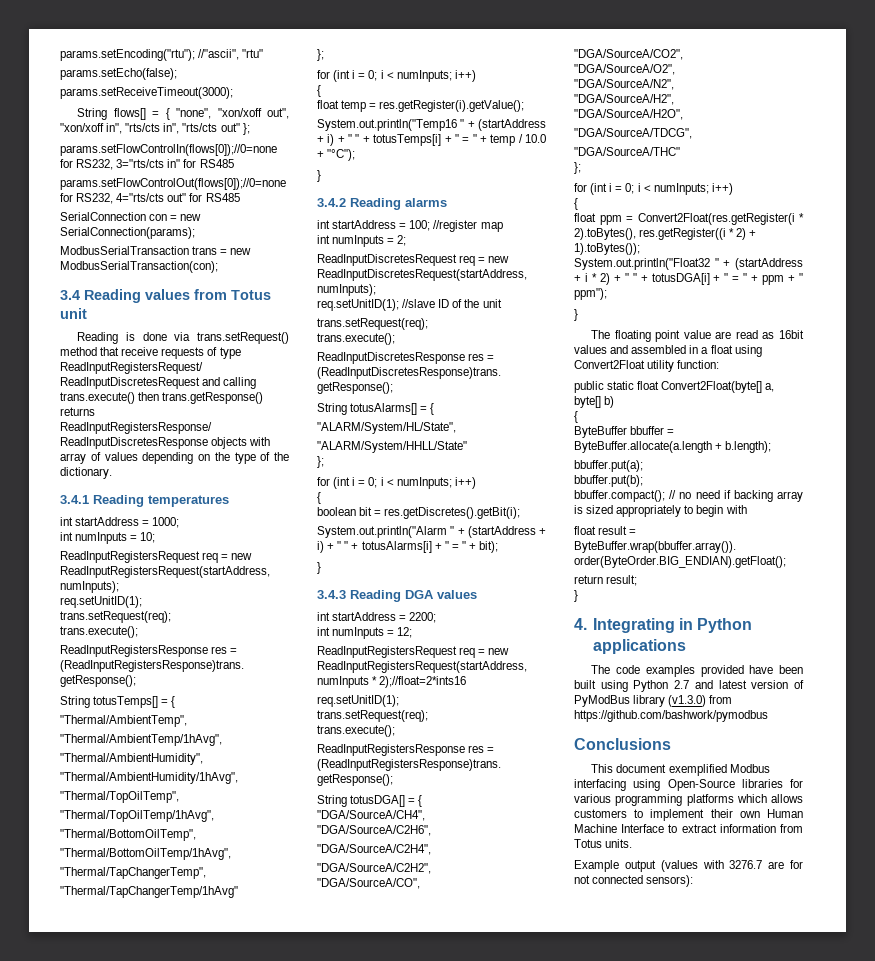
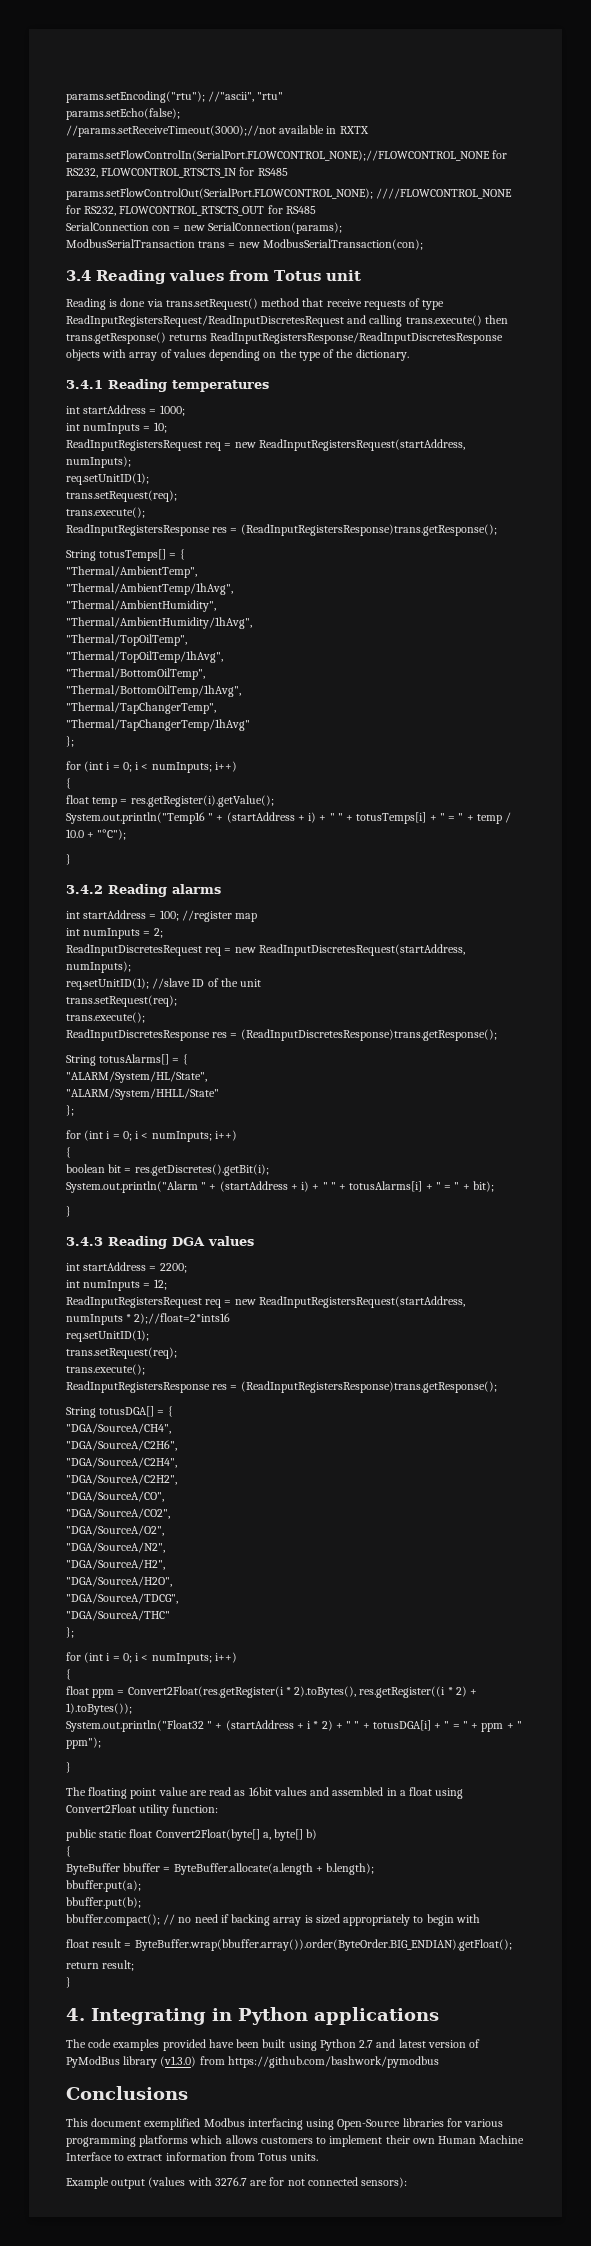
- params.setReceiveTimeout(3000);
- String flows[] = { "none", "xon/xoff out", "xon/xoff in", "rts/cts in", "rts/cts out" };
- params.setFlowControlIn(flows[0]);//0=none for RS232, 3="rts/cts in" for RS485
- params.setFlowControlOut(flows[0]);//0=none for RS232, 4="rts/cts out" for RS485
+ //params.setReceiveTimeout(3000);//not available in RXTX
+ params.setFlowControlIn(SerialPort.FLOWCONTROL_NONE);//FLOWCONTROL_NONE for RS232, FLOWCONTROL_RTSCTS_IN for RS485
+ params.setFlowControlOut(SerialPort.FLOWCONTROL_NONE); ////FLOWCONTROL_NONE for RS232, FLOWCONTROL_RTSCTS_OUT for RS485

